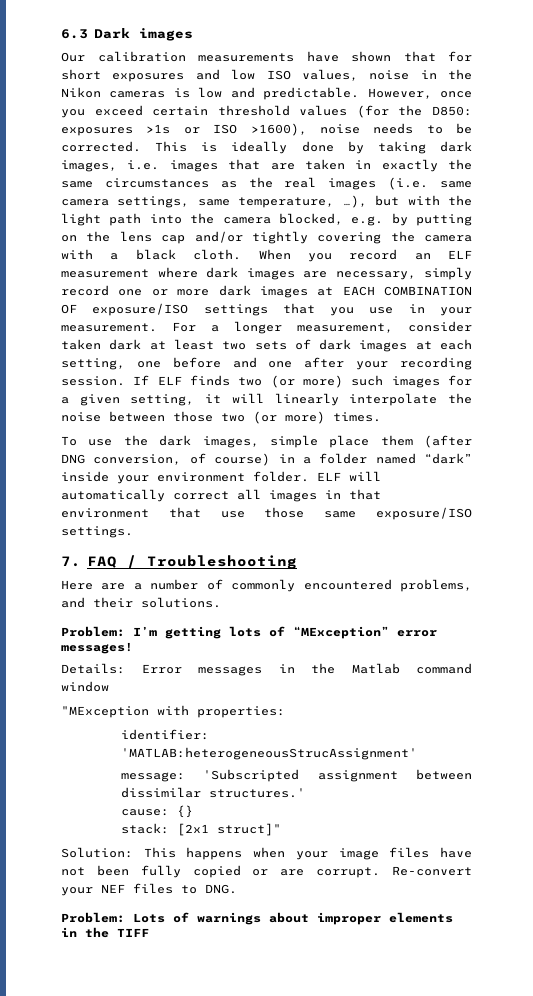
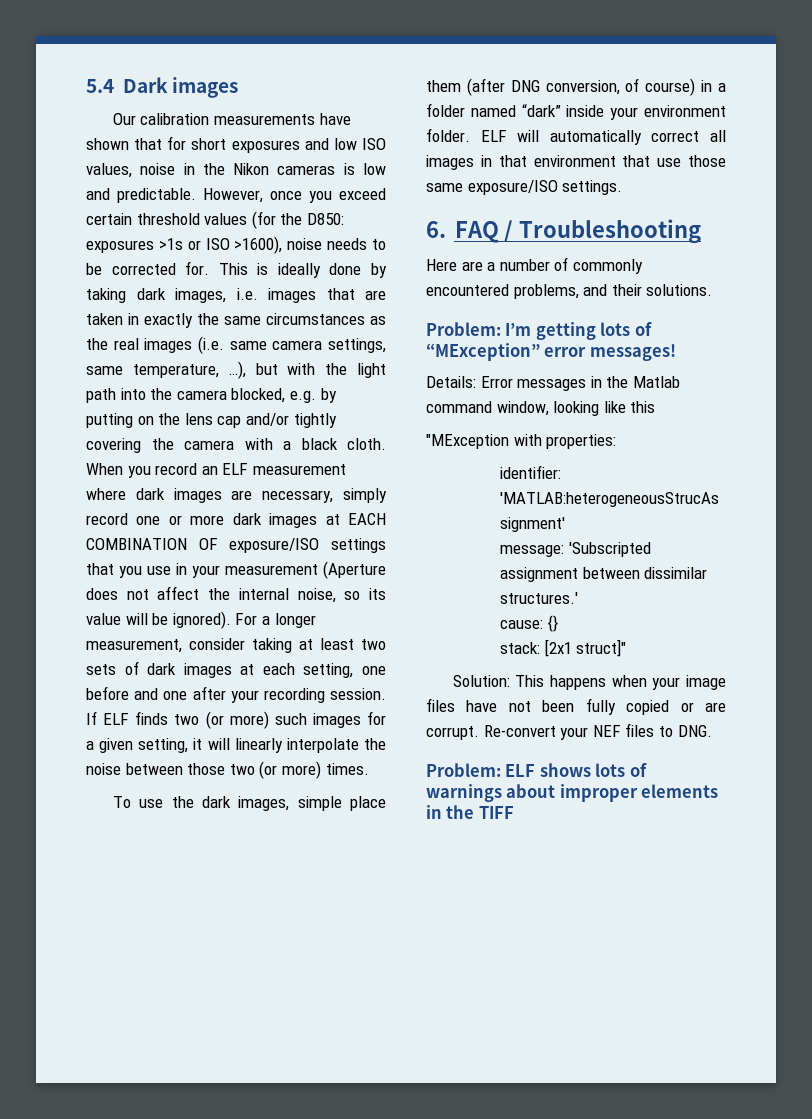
- 6.3 Dark images
+ 5.4 Dark images
- However, once you exceed certain threshold values (for the D850: exposures >1s or ISO >1600), noise needs to be corrected.
+ However, once you exceed certain threshold values (for the D850: exposures >1s or ISO >1600), noise needs to be corrected for.
- When you record an ELF measurement where dark images are necessary, simply record one or more dark images at EACH COMBINATION OF exposure/ISO settings that you use in your measurement.
+ When you record an ELF measurement where dark images are necessary, simply record one or more dark images at EACH COMBINATION OF exposure/ISO settings that you use in your measurement (Aperture does not affect the internal noise, so its value will be ignored).
- For a longer measurement, consider taken dark at least two sets of dark images at each setting, one before and one after your recording session.
+ For a longer measurement, consider taking at least two sets of dark images at each setting, one before and one after your recording session.
- 7. FAQ / Troubleshooting
+ 6. FAQ / Troubleshooting
- Details: Error messages in the Matlab command window
+ Details: Error messages in the Matlab command window, looking like this
- Problem: Lots of warnings about improper elements in the TIFF
+ Problem: ELF shows lots of warnings about improper elements in the TIFF

